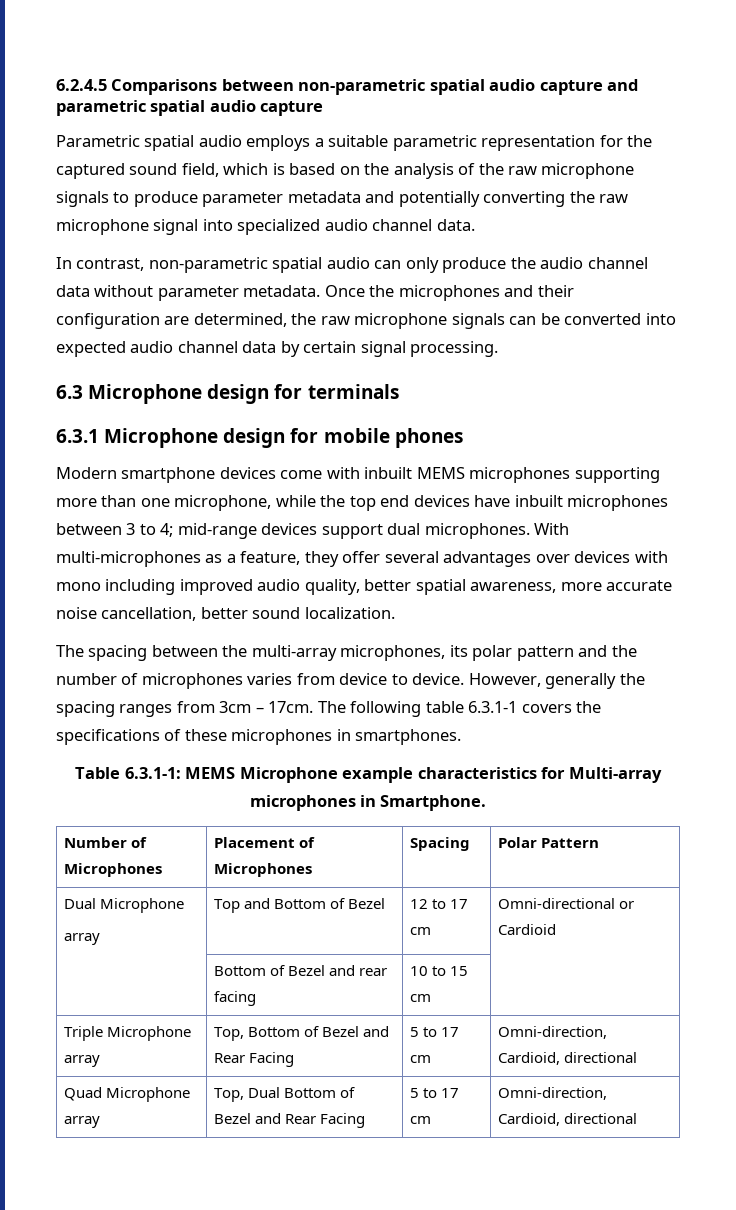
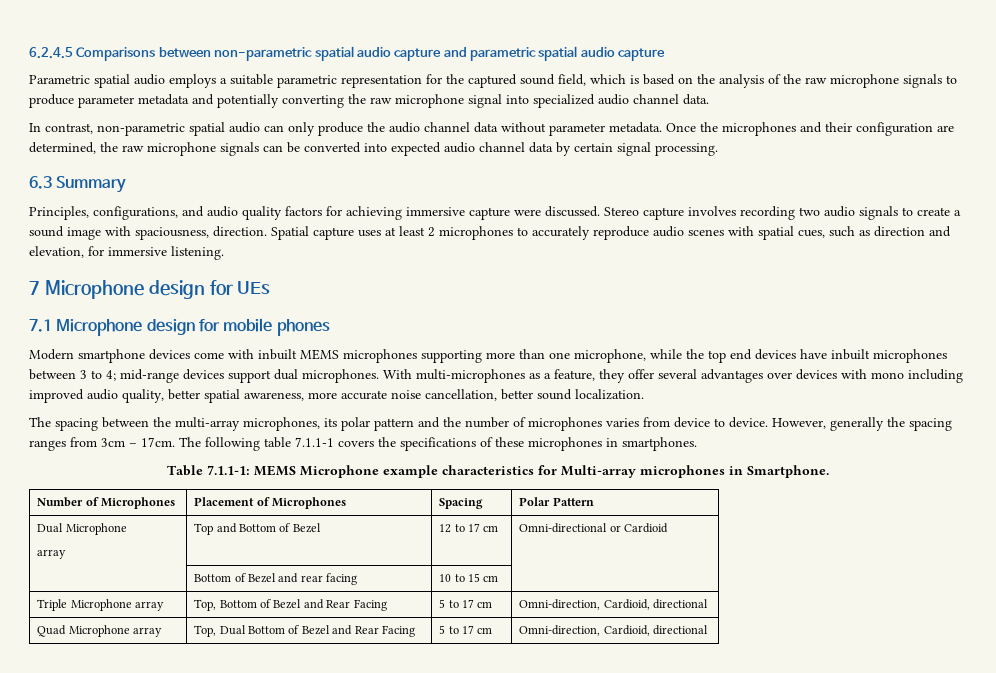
- 6.3 Microphone design for terminals
- 6.3.1 Microphone design for mobile phones
+ 6.3 Summary
+ Principles, configurations, and audio quality factors for achieving immersive capture were discussed. Stereo capture involves recording two audio signals to create a sound image with spaciousness, direction. Spatial capture uses at least 2 microphones to accurately reproduce audio scenes with spatial cues, such as direction and elevation, for immersive listening.
+ 7 Microphone design for UEs
+ 7.1 Microphone design for mobile phones
- The following table 6.3.1-1 covers the specifications of these microphones in smartphones.
+ The following table 7.1.1-1 covers the specifications of these microphones in smartphones.
- Table 6.3.1-1: MEMS Microphone example characteristics for Multi-array microphones in Smartphone.
+ Table 7.1.1-1: MEMS Microphone example characteristics for Multi-array microphones in Smartphone.

